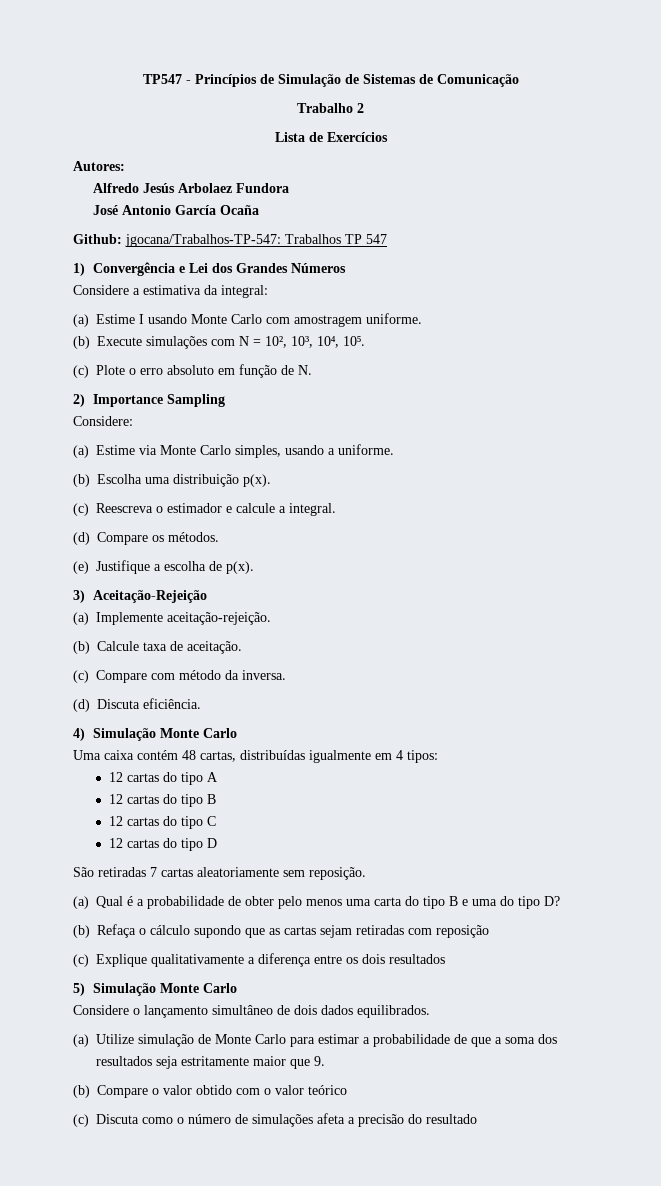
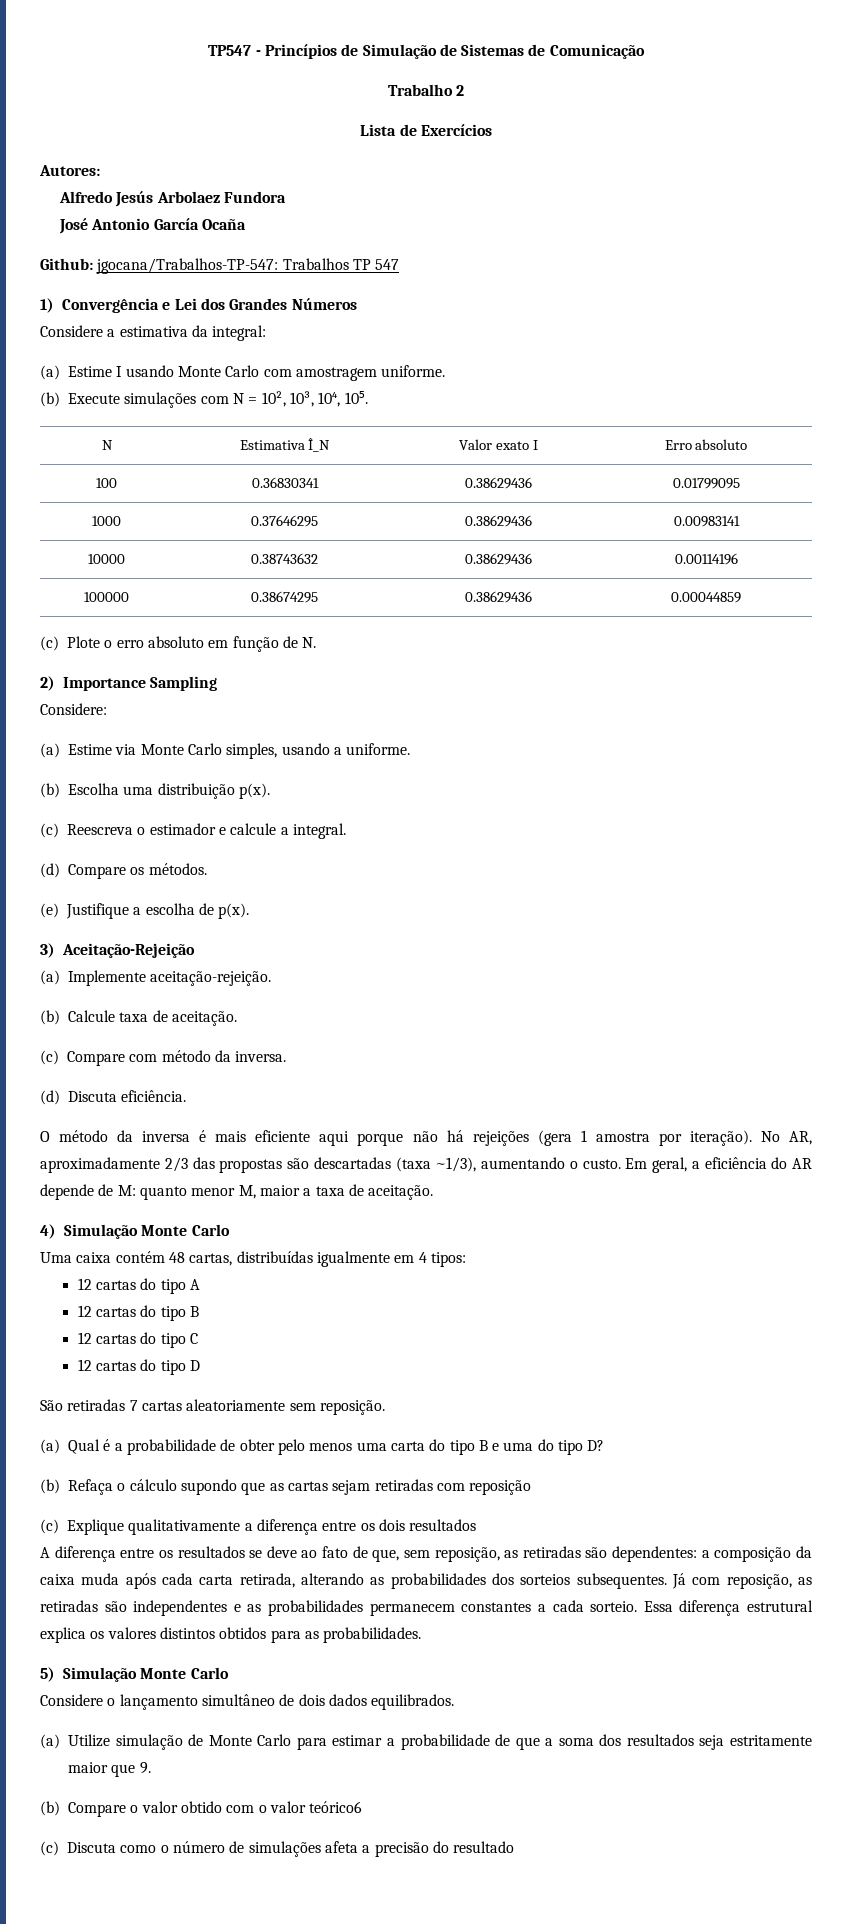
+ N | Estimativa Î_N | Valor exato I | Erro absoluto
+ 100 | 0.36830341 | 0.38629436 | 0.01799095
+ 1000 | 0.37646295 | 0.38629436 | 0.00983141
+ 10000 | 0.38743632 | 0.38629436 | 0.00114196
+ 100000 | 0.38674295 | 0.38629436 | 0.00044859
+ O método da inversa é mais eficiente aqui porque não há rejeições (gera 1 amostra por iteração). No AR, aproximadamente 2/3 das propostas são descartadas (taxa ~1/3), aumentando o custo. Em geral, a eficiência do AR depende de M: quanto menor M, maior a taxa de aceitação.
+ A diferença entre os resultados se deve ao fato de que, sem reposição, as retiradas são dependentes: a composição da caixa muda após cada carta retirada, alterando as probabilidades dos sorteios subsequentes. Já com reposição, as retiradas são independentes e as probabilidades permanecem constantes a cada sorteio. Essa diferença estrutural explica os valores distintos obtidos para as probabilidades.
- (b) Compare o valor obtido com o valor teórico
+ (b) Compare o valor obtido com o valor teórico6

